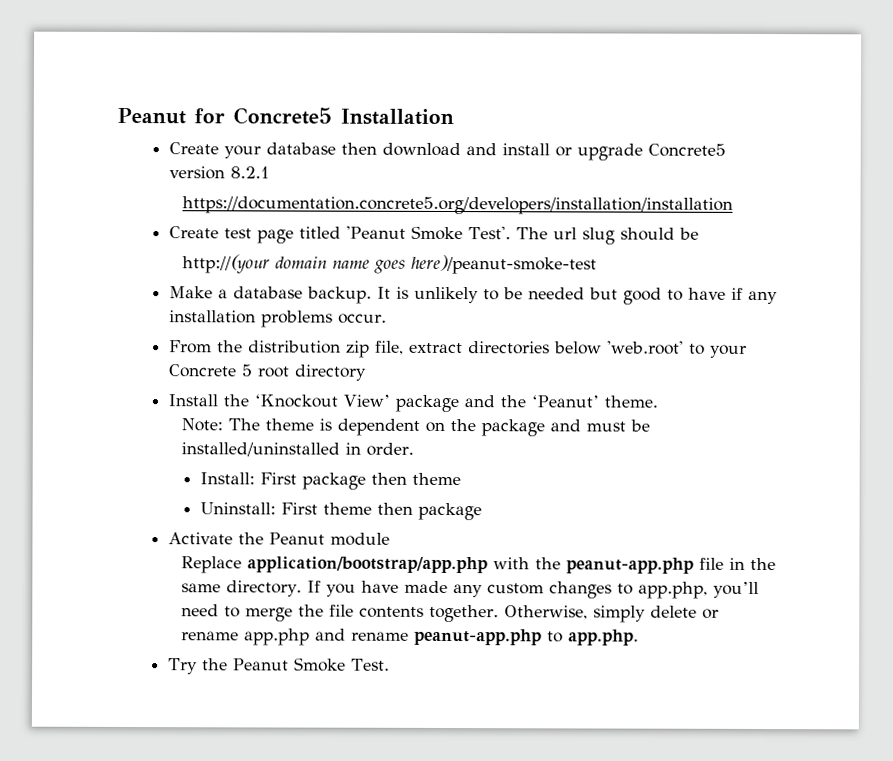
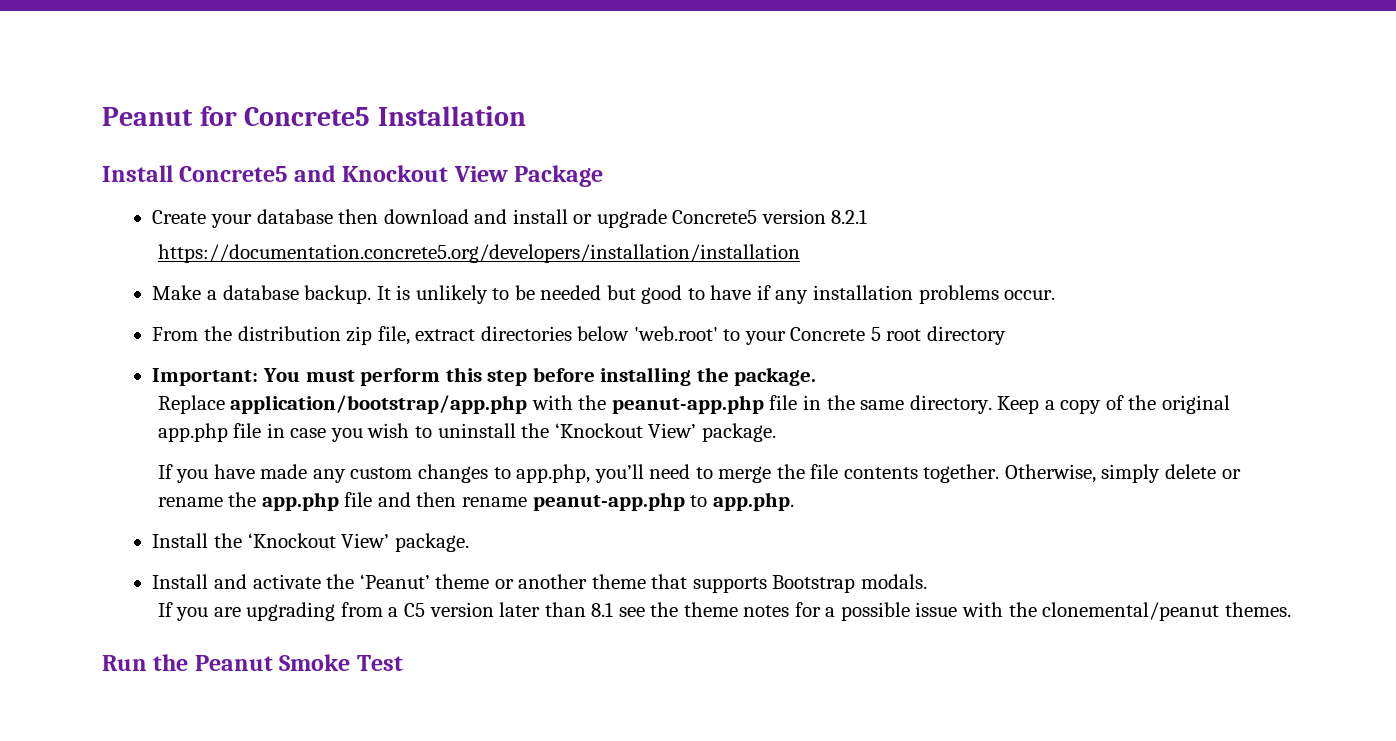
+ Install Concrete5 and Knockout View Package
- Create test page titled 'Peanut Smoke Test'. The url slug should be
- http://(your domain name goes here)/peanut-smoke-test
- Install the ‘Knockout View’ package and the ‘Peanut’ theme.
- Note: The theme is dependent on the package and must be installed/uninstalled in order.
- Install: First package then theme
- Uninstall: First theme then package
- Activate the Peanut module
+ Important: You must perform this step before installing the package.
- Replace application/bootstrap/app.php with the peanut-app.php file in the same directory. If you have made any custom changes to app.php, you’ll need to merge the file contents together.
+ Replace application/bootstrap/app.php with the peanut-app.php file in the same directory. Keep a copy of the original app.php file in case you wish to uninstall the ‘Knockout View’ package.
+ If you have made any custom changes to app.php, you’ll need to merge the file contents together.
- Otherwise, simply delete or rename app.php and rename peanut-app.php to app.php.
+ Otherwise, simply delete or rename the app.php file and then rename peanut-app.php to app.php.
- Try the Peanut Smoke Test.
+ Install the ‘Knockout View’ package.
+ Install and activate the ‘Peanut’ theme or another theme that supports Bootstrap modals.
+ If you are upgrading from a C5 version later than 8.1 see the theme notes for a possible issue with the clonemental/peanut themes.
+ Run the Peanut Smoke Test

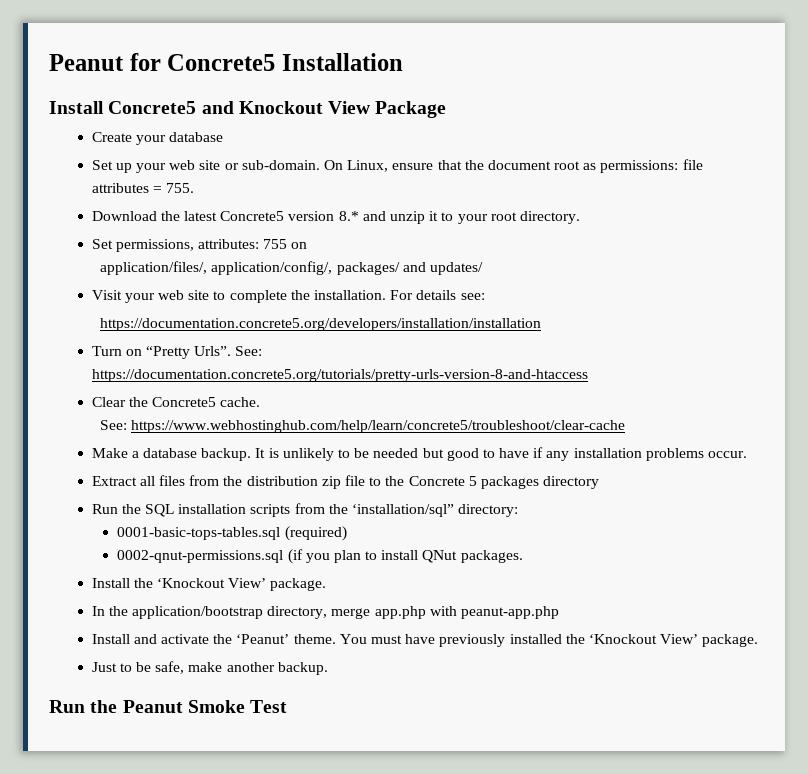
- Create your database then download and install or upgrade Concrete5 version 8.2.1
+ Create your database
+ Set up your web site or sub-domain. On Linux, ensure that the document root as permissions: file attributes = 755.
+ Download the latest Concrete5 version 8.* and unzip it to your root directory.
+ Set permissions, attributes: 755 on
+ application/files/, application/config/, packages/ and updates/
+ Visit your web site to complete the installation. For details see:
  https://documentation.concrete5.org/developers/installation/installation
+ Turn on “Pretty Urls”. See: https://documentation.concrete5.org/tutorials/pretty-urls-version-8-and-htaccess
+ Clear the Concrete5 cache.
+ See: https://www.webhostinghub.com/help/learn/concrete5/troubleshoot/clear-cache
- From the distribution zip file, extract directories below 'web.root' to your Concrete 5 root directory
+ Extract all files from the distribution zip file to the Concrete 5 packages directory
- Important: You must perform this step before installing the package.
- Replace application/bootstrap/app.php with the peanut-app.php file in the same directory. Keep a copy of the original app.php file in case you wish to uninstall the ‘Knockout View’ package.
- If you have made any custom changes to app.php, you’ll need to merge the file contents together. Otherwise, simply delete or rename the app.php file and then rename peanut-app.php to app.php.
+ Run the SQL installation scripts from the ‘installation/sql” directory:
+ 0001-basic-tops-tables.sql (required)
+ 0002-qnut-permissions.sql (if you plan to install QNut packages.
+ In the application/bootstrap directory, merge app.php with peanut-app.php
- Install and activate the ‘Peanut’ theme or another theme that supports Bootstrap modals.
- If you are upgrading from a C5 version later than 8.1 see the theme notes for a possible issue with the clonemental/peanut themes.
+ Install and activate the ‘Peanut’ theme. You must have previously installed the ‘Knockout View’ package.
+ Just to be safe, make another backup.

